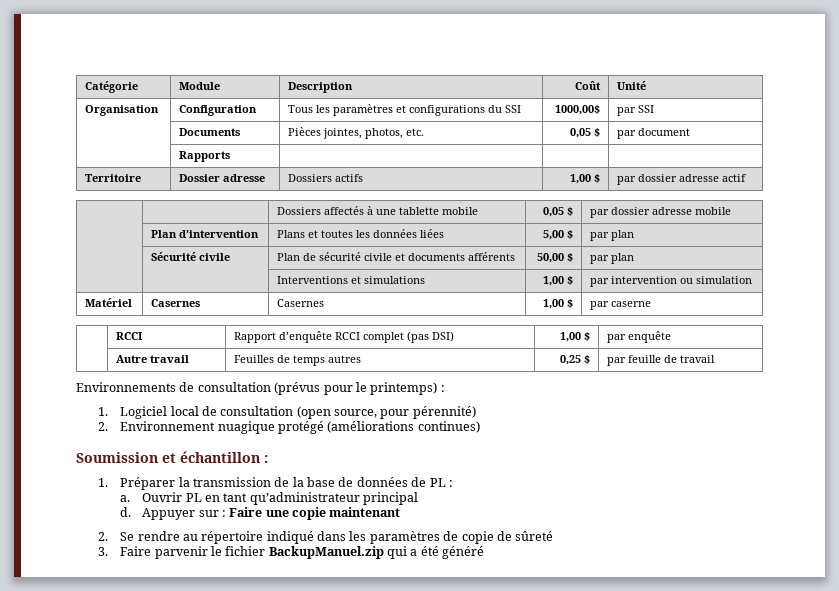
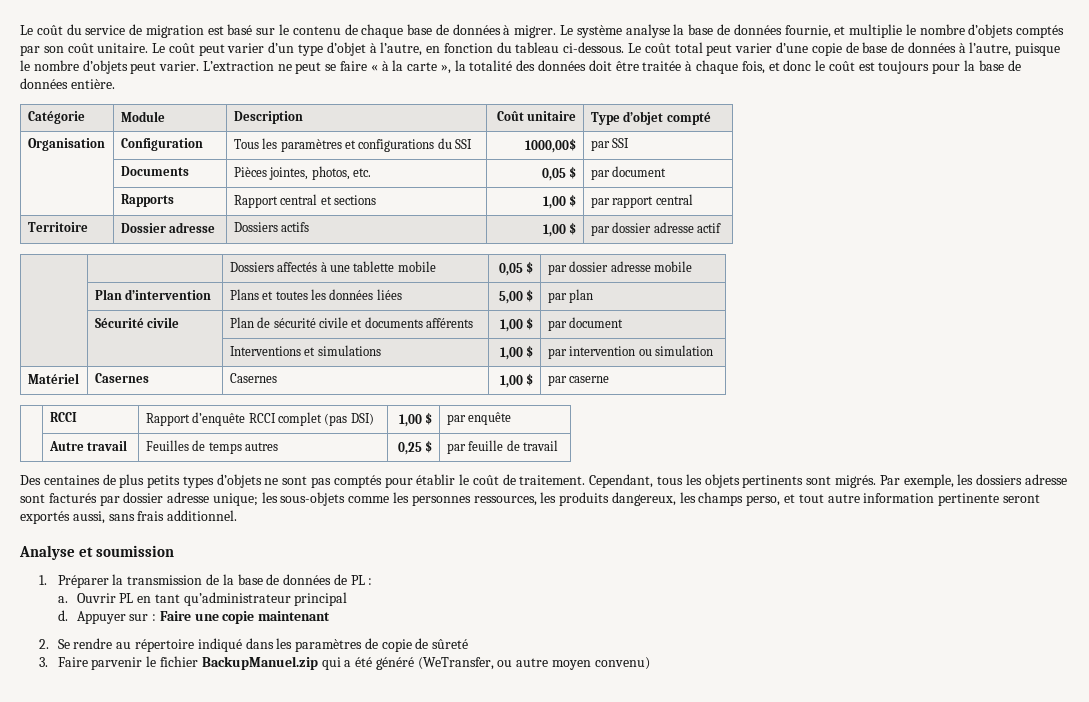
+ Le coût du service de migration est basé sur le contenu de chaque base de données à migrer. Le système analyse la base de données fournie, et multiplie le nombre d’objets comptés par son coût unitaire. Le coût peut varier d’un type d’objet à l’autre, en fonction du tableau ci-dessous. Le coût total peut varier d’une copie de base de données à l’autre, puisque le nombre d’objets peut varier. L’extraction ne peut se faire « à la carte », la totalité des données doit être traitée à chaque fois, et donc le coût est toujours pour la base de données entière.
- Catégorie | Module | Description | Coût | Unité
+ Catégorie | Module | Description | Coût unitaire | Type d’objet compté
- | Rapports | | |
+ | Rapports | Rapport central et sections | 1,00 $ | par rapport central
- | Sécurité civile | Plan de sécurité civile et documents afférents | 50,00 $ | par plan
+ | Sécurité civile | Plan de sécurité civile et documents afférents | 1,00 $ | par document
- Environnements de consultation (prévus pour le printemps) :
- 1. Logiciel local de consultation (open source, pour pérennité)
- 2. Environnement nuagique protégé (améliorations continues)
- Soumission et échantillon :
+ Des centaines de plus petits types d’objets ne sont pas comptés pour établir le coût de traitement. Cependant, tous les objets pertinents sont migrés. Par exemple, les dossiers adresse sont facturés par dossier adresse unique; les sous-objets comme les personnes ressources, les produits dangereux, les champs perso, et tout autre information pertinente seront exportés aussi, sans frais additionnel.
+ Analyse et soumission
- 3. Faire parvenir le fichier BackupManuel.zip qui a été généré
+ 3. Faire parvenir le fichier BackupManuel.zip qui a été généré (WeTransfer, ou autre moyen convenu)

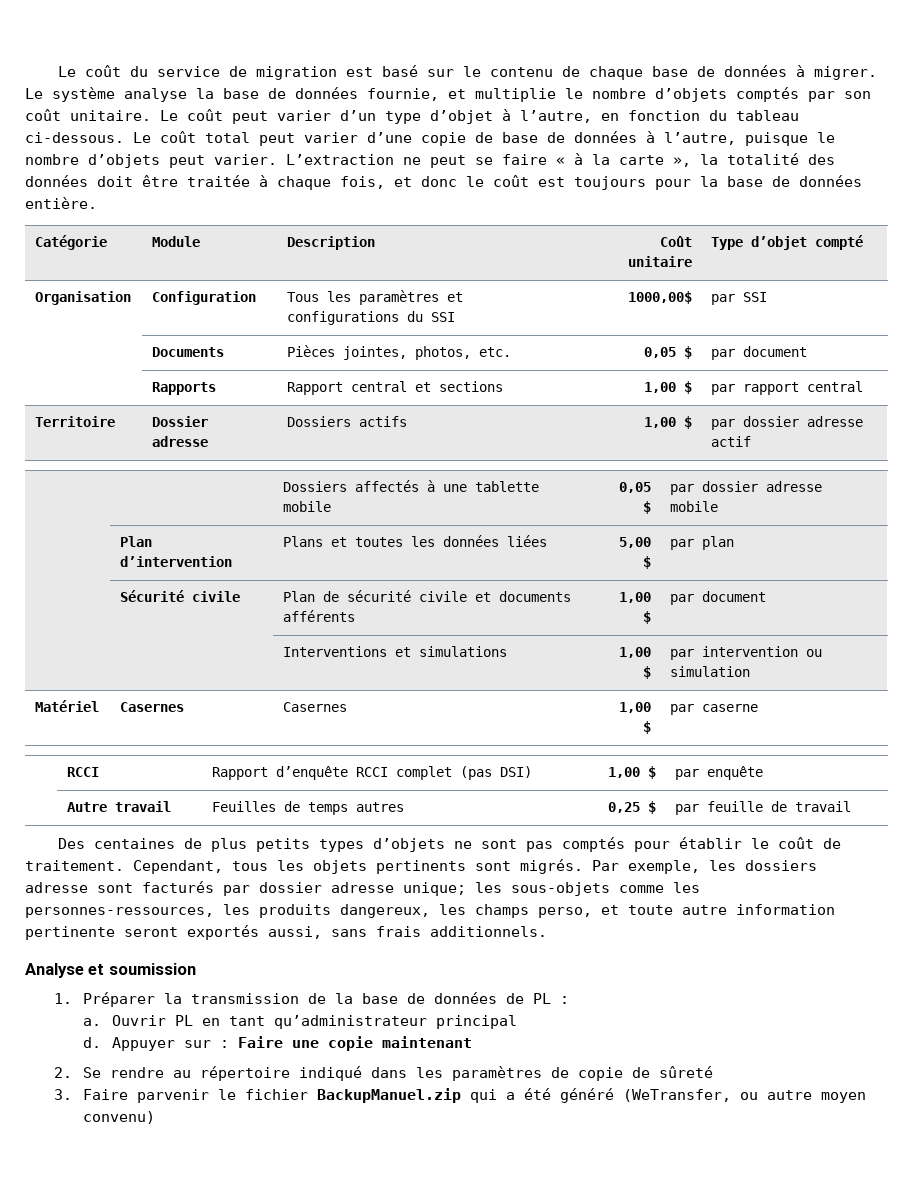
- Par exemple, les dossiers adresse sont facturés par dossier adresse unique; les sous-objets comme les personnes ressources, les produits dangereux, les champs perso, et tout autre information pertinente seront exportés aussi, sans frais additionnel.
+ Par exemple, les dossiers adresse sont facturés par dossier adresse unique; les sous-objets comme les personnes-ressources, les produits dangereux, les champs perso, et toute autre information pertinente seront exportés aussi, sans frais additionnels.

